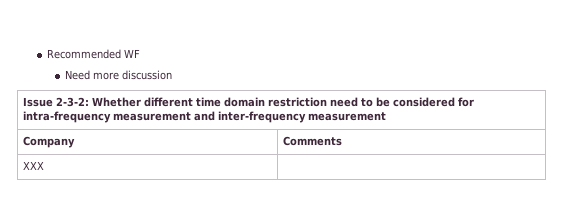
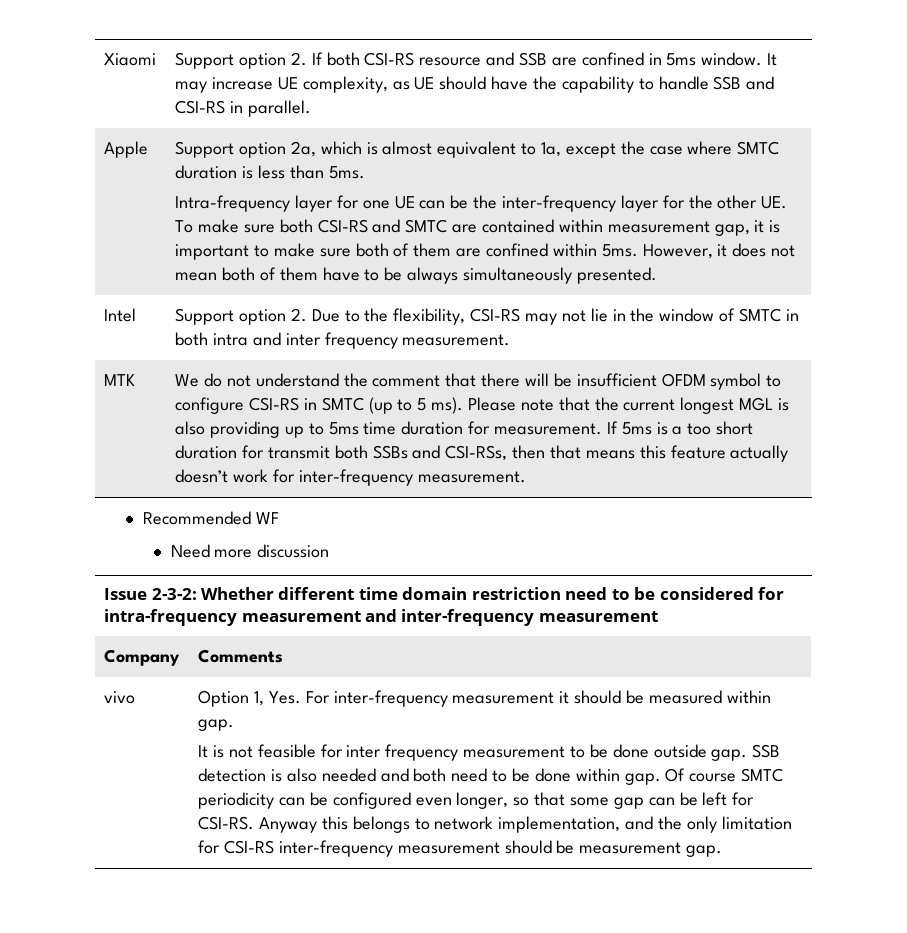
+ Xiaomi | Support option 2. If both CSI-RS resource and SSB are confined in 5ms window. It may increase UE complexity, as UE should have the capability to handle SSB and CSI-RS in parallel.
+ Apple | Support option 2a, which is almost equivalent to 1a, except the case where SMTC duration is less than 5ms.
+ Intra-frequency layer for one UE can be the inter-frequency layer for the other UE. To make sure both CSI-RS and SMTC are contained within measurement gap, it is important to make sure both of them are confined within 5ms. However, it does not mean both of them have to be always simultaneously presented.
+ Intel | Support option 2. Due to the flexibility, CSI-RS may not lie in the window of SMTC in both intra and inter frequency measurement.
+ MTK | We do not understand the comment that there will be insufficient OFDM symbol to configure CSI-RS in SMTC (up to 5 ms). Please note that the current longest MGL is also providing up to 5ms time duration for measurement. If 5ms is a too short duration for transmit both SSBs and CSI-RSs, then that means this feature actually doesn’t work for inter-frequency measurement.
- XXX
+ vivo | Option 1, Yes. For inter-frequency measurement it should be measured within gap.
+ It is not feasible for inter frequency measurement to be done outside gap. SSB detection is also needed and both need to be done within gap. Of course SMTC periodicity can be configured even longer, so that some gap can be left for CSI-RS. Anyway this belongs to network implementation, and the only limitation for CSI-RS inter-frequency measurement should be measurement gap.

